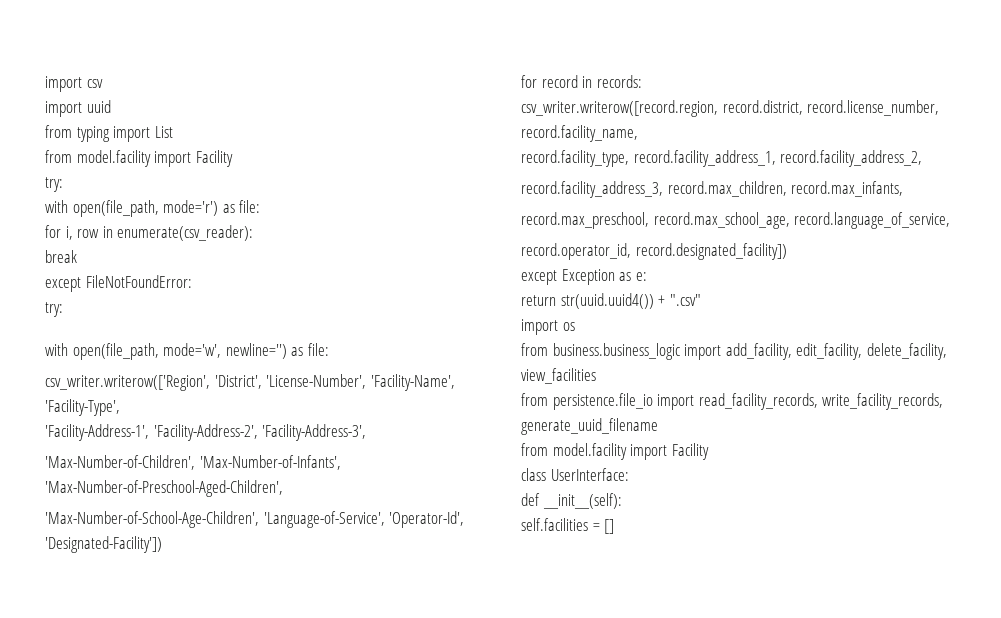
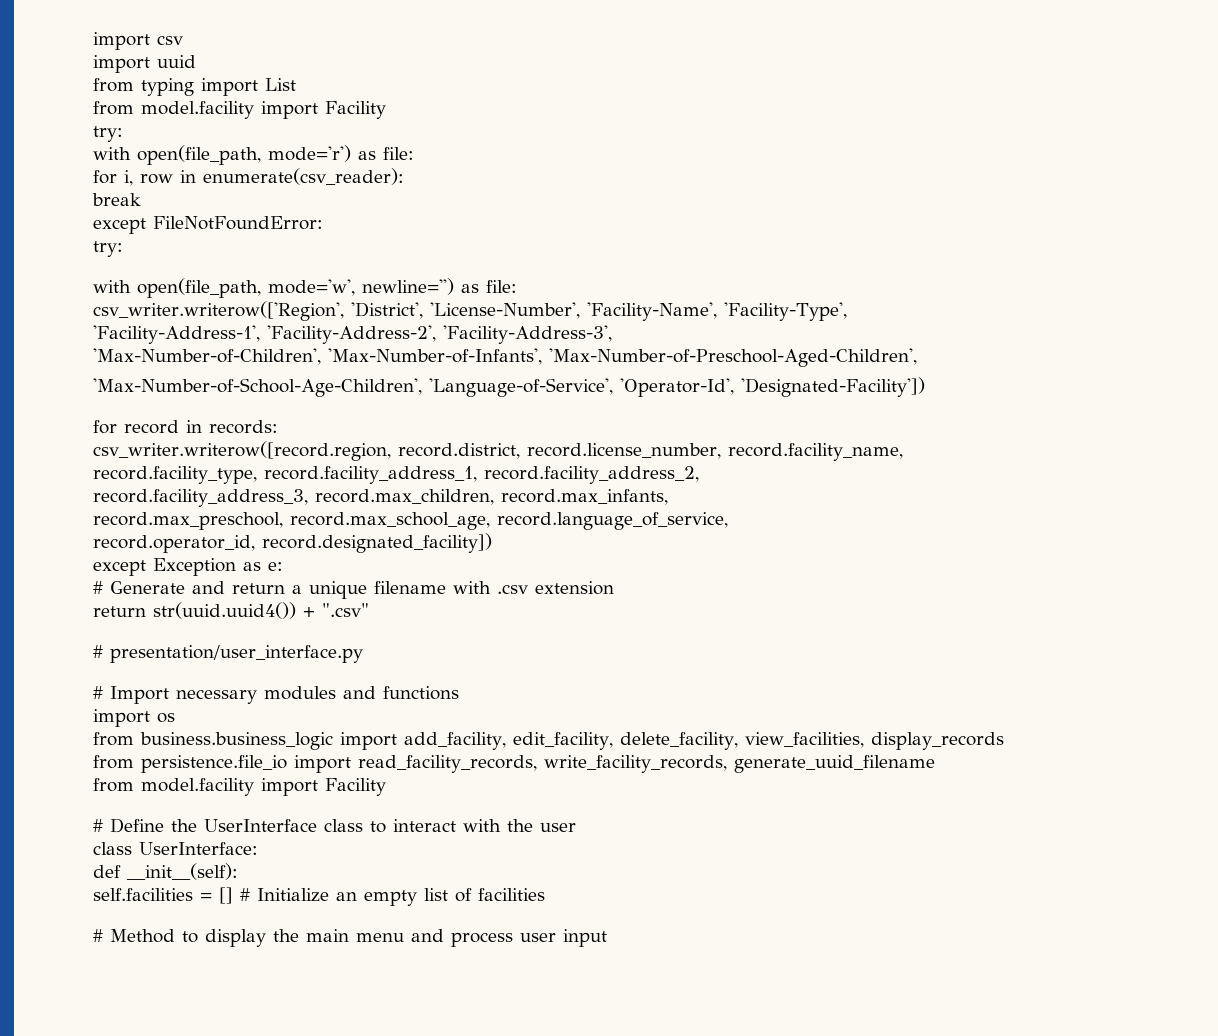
+ # Generate and return a unique filename with .csv extension
  return str(uuid.uuid4()) + ".csv"
+ # presentation/user_interface.py
+ # Import necessary modules and functions
- from business.business_logic import add_facility, edit_facility, delete_facility, view_facilities
+ from business.business_logic import add_facility, edit_facility, delete_facility, view_facilities, display_records
+ # Define the UserInterface class to interact with the user
- self.facilities = []
+ self.facilities = [] # Initialize an empty list of facilities
+ # Method to display the main menu and process user input

